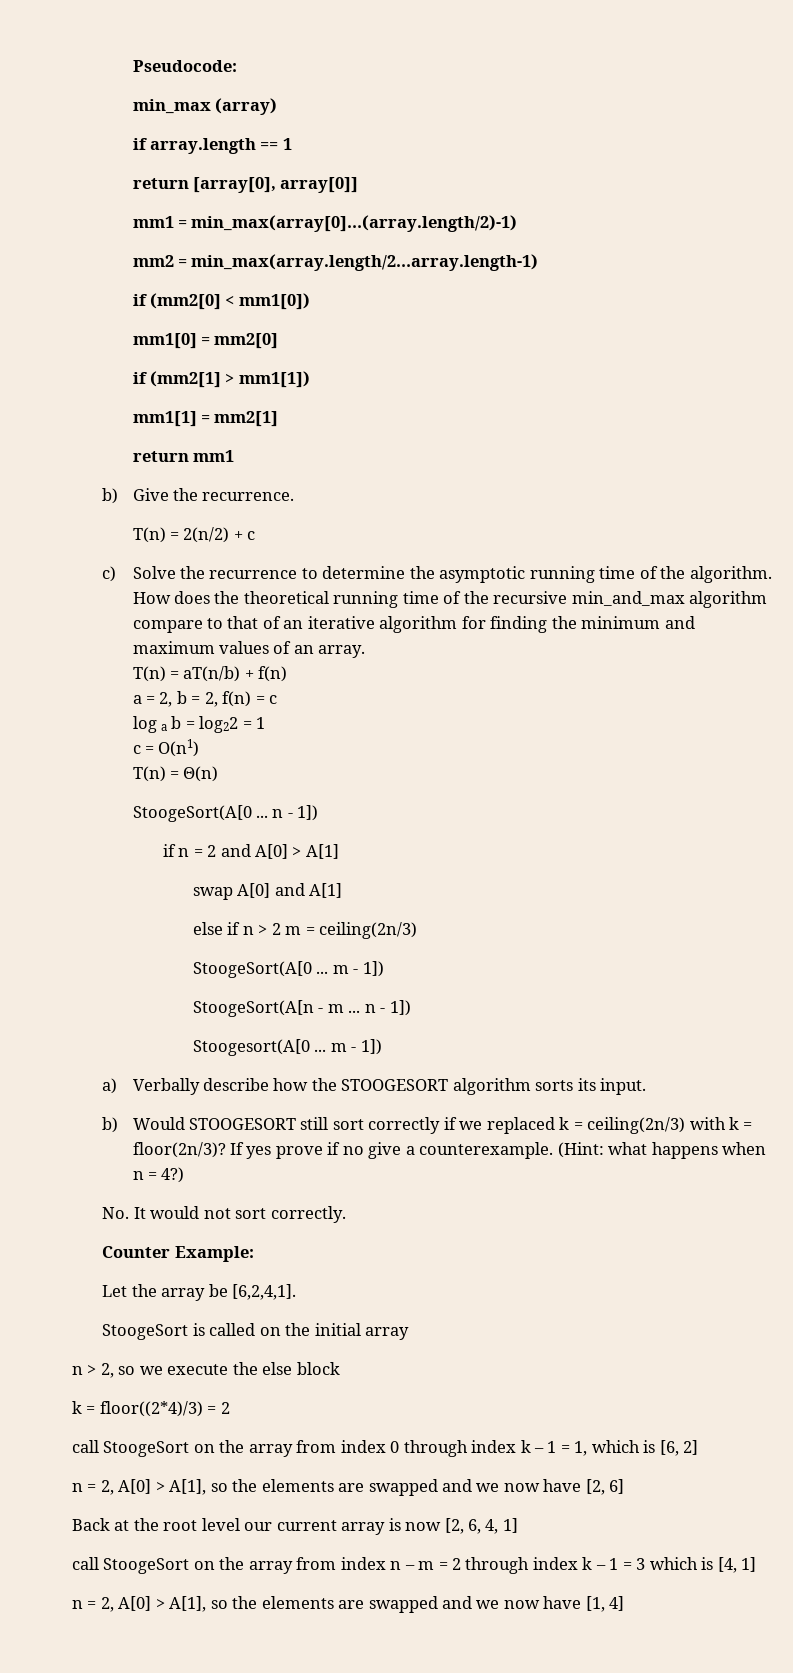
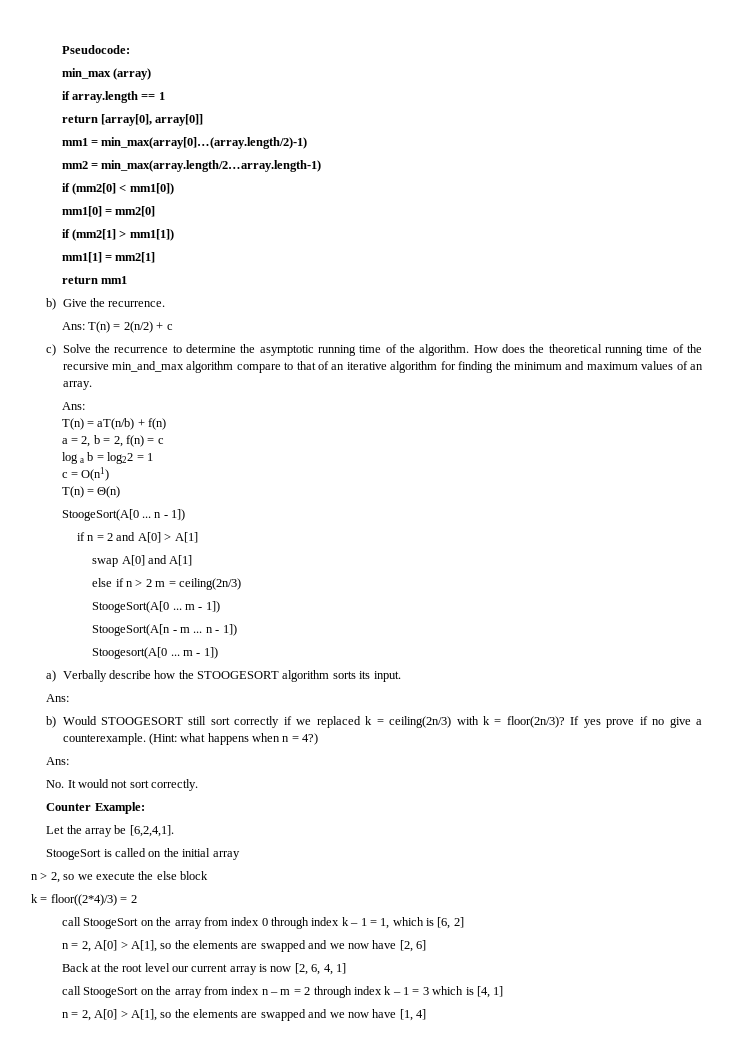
- T(n) = 2(n/2) + c
+ Ans: T(n) = 2(n/2) + c
  How does the theoretical running time of the recursive min_and_max algorithm compare to that of an iterative algorithm for finding the minimum and maximum values of an array.
+ Ans:
  a) Verbally describe how the STOOGESORT algorithm sorts its input.
+ Ans:
  (Hint: what happens when n = 4?)
+ Ans:

